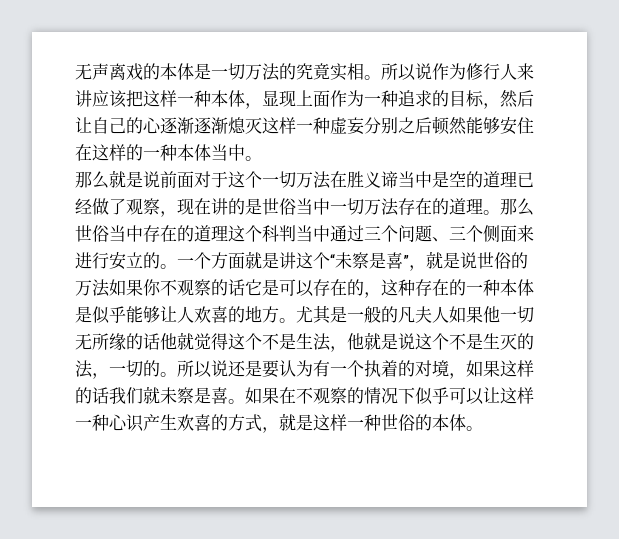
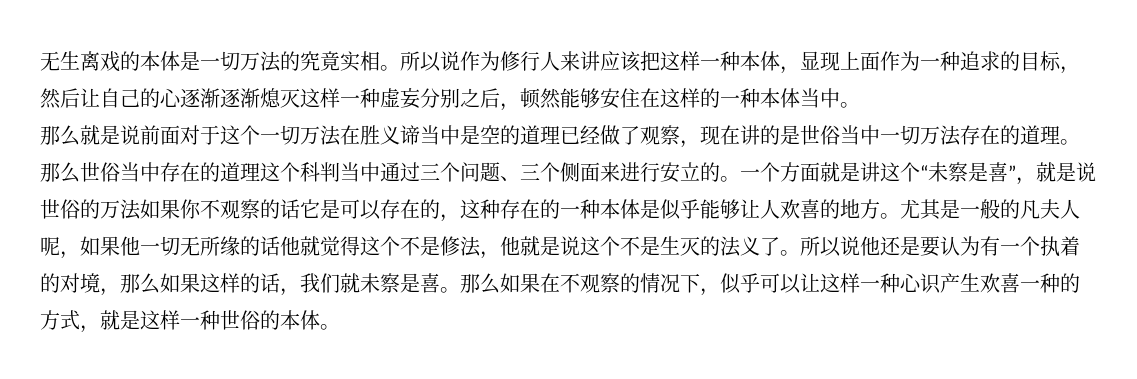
- 无声离戏的本体是一切万法的究竟实相。
+ 无生离戏的本体是一切万法的究竟实相。
- 所以说作为修行人来讲应该把这样一种本体，显现上面作为一种追求的目标，然后让自己的心逐渐逐渐熄灭这样一种虚妄分别之后顿然能够安住在这样的一种本体当中。
+ 所以说作为修行人来讲应该把这样一种本体，显现上面作为一种追求的目标，然后让自己的心逐渐逐渐熄灭这样一种虚妄分别之后，顿然能够安住在这样的一种本体当中。
- 尤其是一般的凡夫人如果他一切无所缘的话他就觉得这个不是生法，他就是说这个不是生灭的法，一切的。所以说还是要认为有一个执着的对境，如果这样的话我们就未察是喜。
+ 尤其是一般的凡夫人呢，如果他一切无所缘的话他就觉得这个不是修法，他就是说这个不是生灭的法义了。所以说他还是要认为有一个执着的对境，那么如果这样的话，我们就未察是喜。
- 如果在不观察的情况下似乎可以让这样一种心识产生欢喜的方式，就是这样一种世俗的本体。
+ 那么如果在不观察的情况下，似乎可以让这样一种心识产生欢喜一种的方式，就是这样一种世俗的本体。

